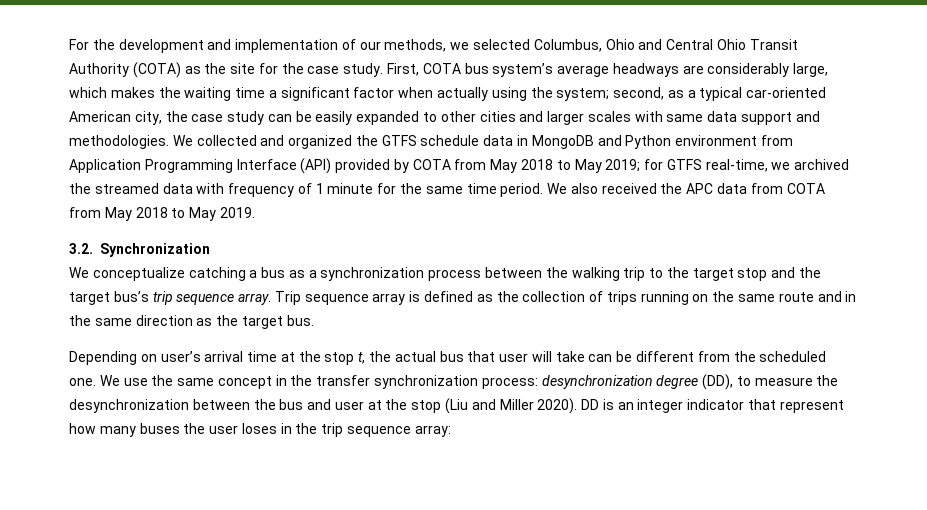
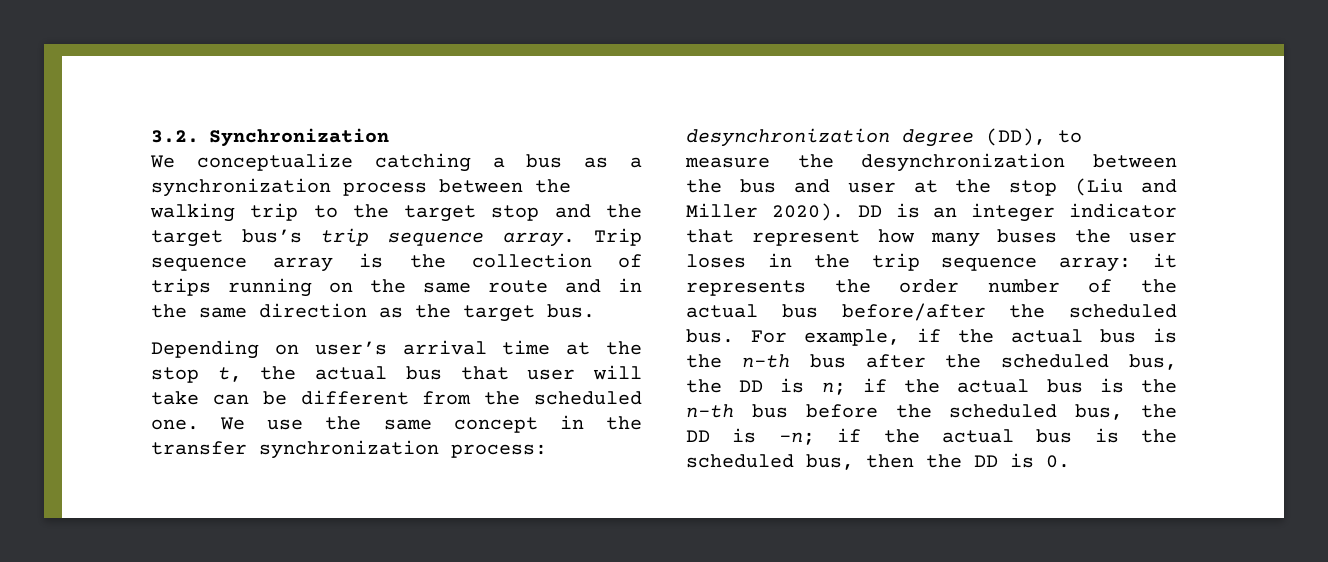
- For the development and implementation of our methods, we selected Columbus, Ohio and Central Ohio Transit Authority (COTA) as the site for the case study. First, COTA bus system’s average headways are considerably large, which makes the waiting time a significant factor when actually using the system; second, as a typical car-oriented American city, the case study can be easily expanded to other cities and larger scales with same data support and methodologies. We collected and organized the GTFS schedule data in MongoDB and Python environment from Application Programming Interface (API) provided by COTA from May 2018 to May 2019; for GTFS real-time, we archived the streamed data with frequency of 1 minute for the same time period. We also received the APC data from COTA from May 2018 to May 2019.
- Trip sequence array is defined as the collection of trips running on the same route and in the same direction as the target bus.
+ Trip sequence array is the collection of trips running on the same route and in the same direction as the target bus.
- DD is an integer indicator that represent how many buses the user loses in the trip sequence array:
+ DD is an integer indicator that represent how many buses the user loses in the trip sequence array: it represents the order number of the actual bus before/after the scheduled bus. For example, if the actual bus is the n-th bus after the scheduled bus, the DD is n; if the actual bus is the n-th bus before the scheduled bus, the DD is -n; if the actual bus is the scheduled bus, then the DD is 0.

